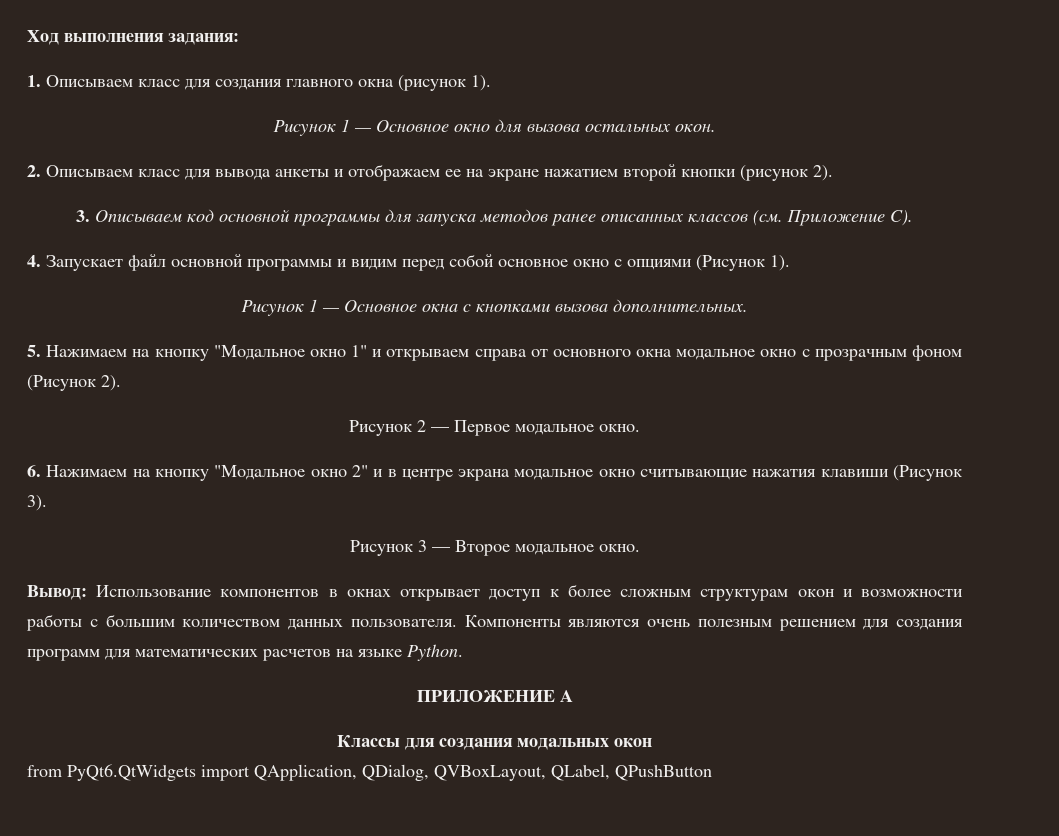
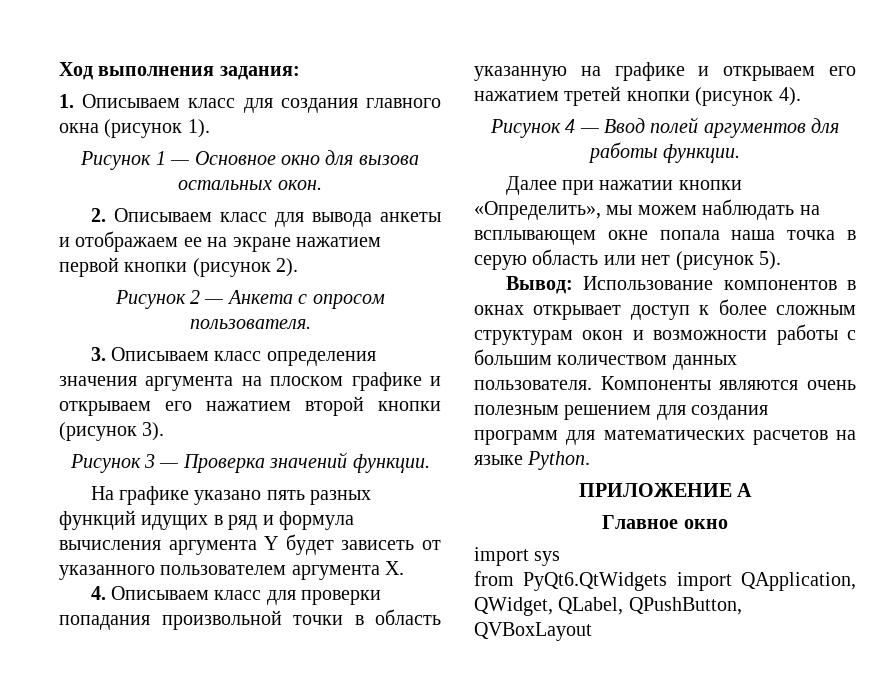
- 2. Описываем класс для вывода анкеты и отображаем ее на экране нажатием второй кнопки (рисунок 2).
+ 2. Описываем класс для вывода анкеты и отображаем ее на экране нажатием первой кнопки (рисунок 2).
- 3. Описываем код основной программы для запуска методов ранее описанных классов (см. Приложение C).
- 4. Запускает файл основной программы и видим перед собой основное окно с опциями (Рисунок 1).
- Рисунок 1 — Основное окна с кнопками вызова дополнительных.
- 5. Нажимаем на кнопку "Модальное окно 1" и открываем справа от основного окна модальное окно с прозрачным фоном (Рисунок 2).
- Рисунок 2 — Первое модальное окно.
- 6. Нажимаем на кнопку "Модальное окно 2" и в центре экрана модальное окно считывающие нажатия клавиши (Рисунок 3).
- Рисунок 3 — Второе модальное окно.
+ Рисунок 2 — Анкета с опросом пользователя.
+ 3. Описываем класс определения значения аргумента на плоском графике и открываем его нажатием второй кнопки (рисунок 3).
+ Рисунок 3 — Проверка значений функции.
+ На графике указано пять разных функций идущих в ряд и формула вычисления аргумента Y будет зависеть от указанного пользователем аргумента X.
+ 4. Описываем класс для проверки попадания произвольной точки в область указанную на графике и открываем его нажатием третей кнопки (рисунок 4).
+ Рисунок 4 — Ввод полей аргументов для работы функции.
+ Далее при нажатии кнопки «Определить», мы можем наблюдать на всплывающем окне попала наша точка в серую область или нет (рисунок 5).
- Классы для создания модальных окон
+ Главное окно
+ import sys
- from PyQt6.QtWidgets import QApplication, QDialog, QVBoxLayout, QLabel, QPushButton
+ from PyQt6.QtWidgets import QApplication, QWidget, QLabel, QPushButton, QVBoxLayout

